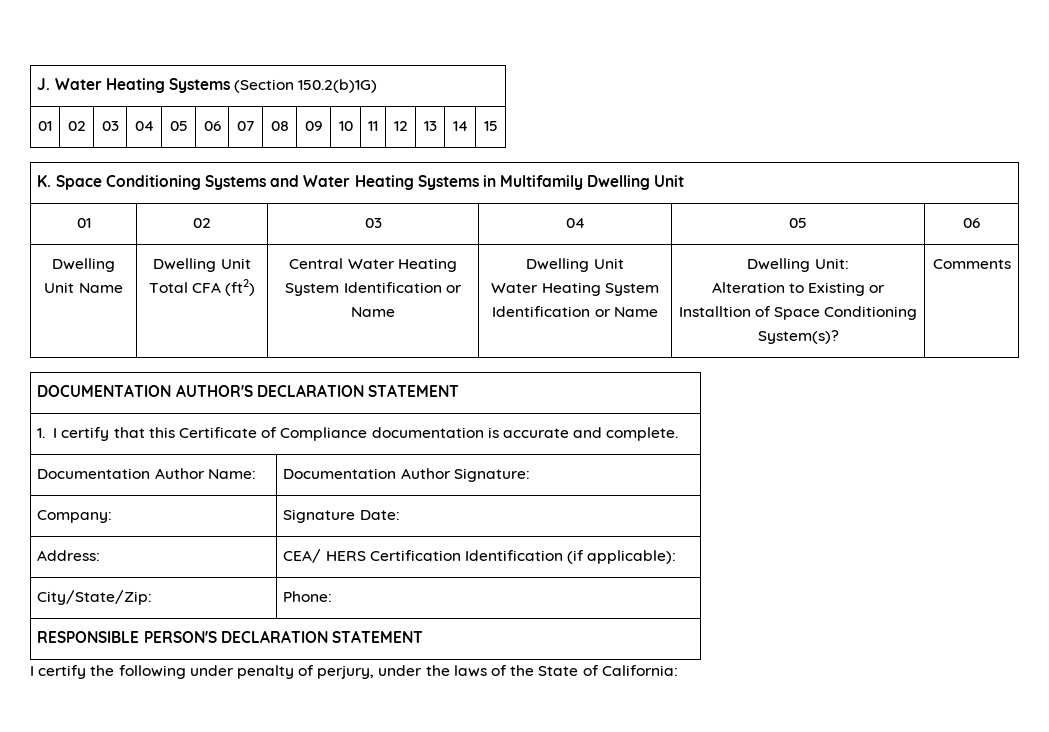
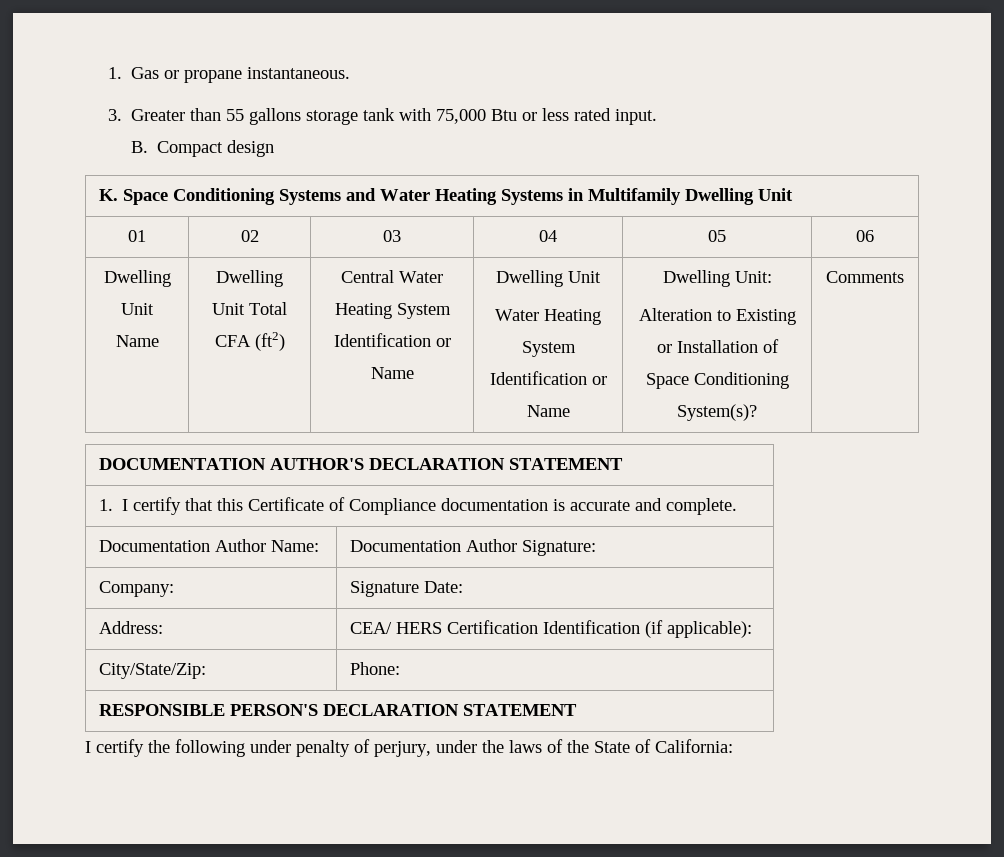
- J. Water Heating Systems (Section 150.2(b)1G)
- 01 | 02 | 03 | 04 | 05 | 06 | 07 | 08 | 09 | 10 | 11 | 12 | 13 | 14 | 15
+ 1. Gas or propane instantaneous.
+ 3. Greater than 55 gallons storage tank with 75,000 Btu or less rated input.
+ B. Compact design
  Dwelling Unit Name | Dwelling Unit Total CFA (ft2) | Central Water Heating System Identification or Name | Dwelling Unit
  Water Heating System Identification or Name | Dwelling Unit:
- Alteration to Existing or Installtion of Space Conditioning System(s)? | Comments
+ Alteration to Existing or Installation of Space Conditioning System(s)? | Comments

